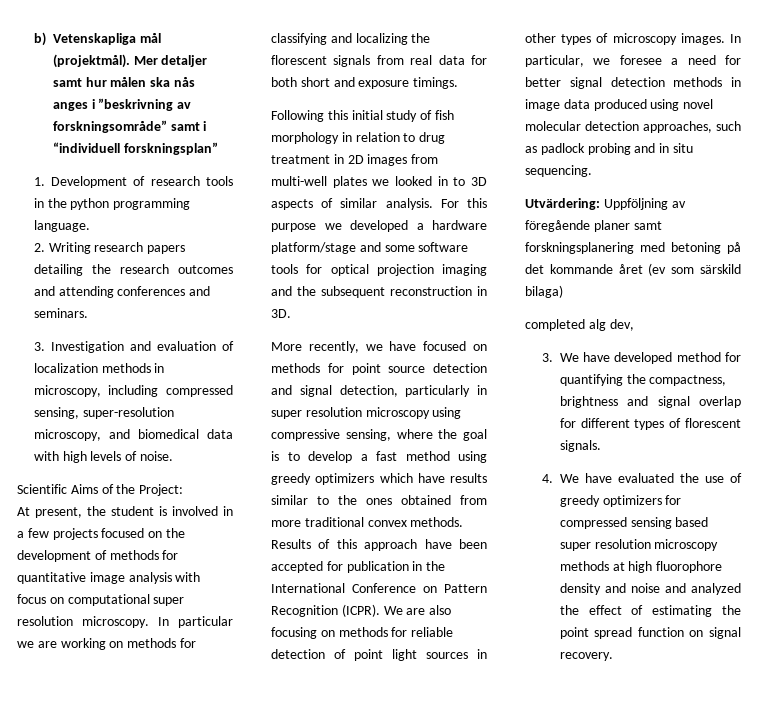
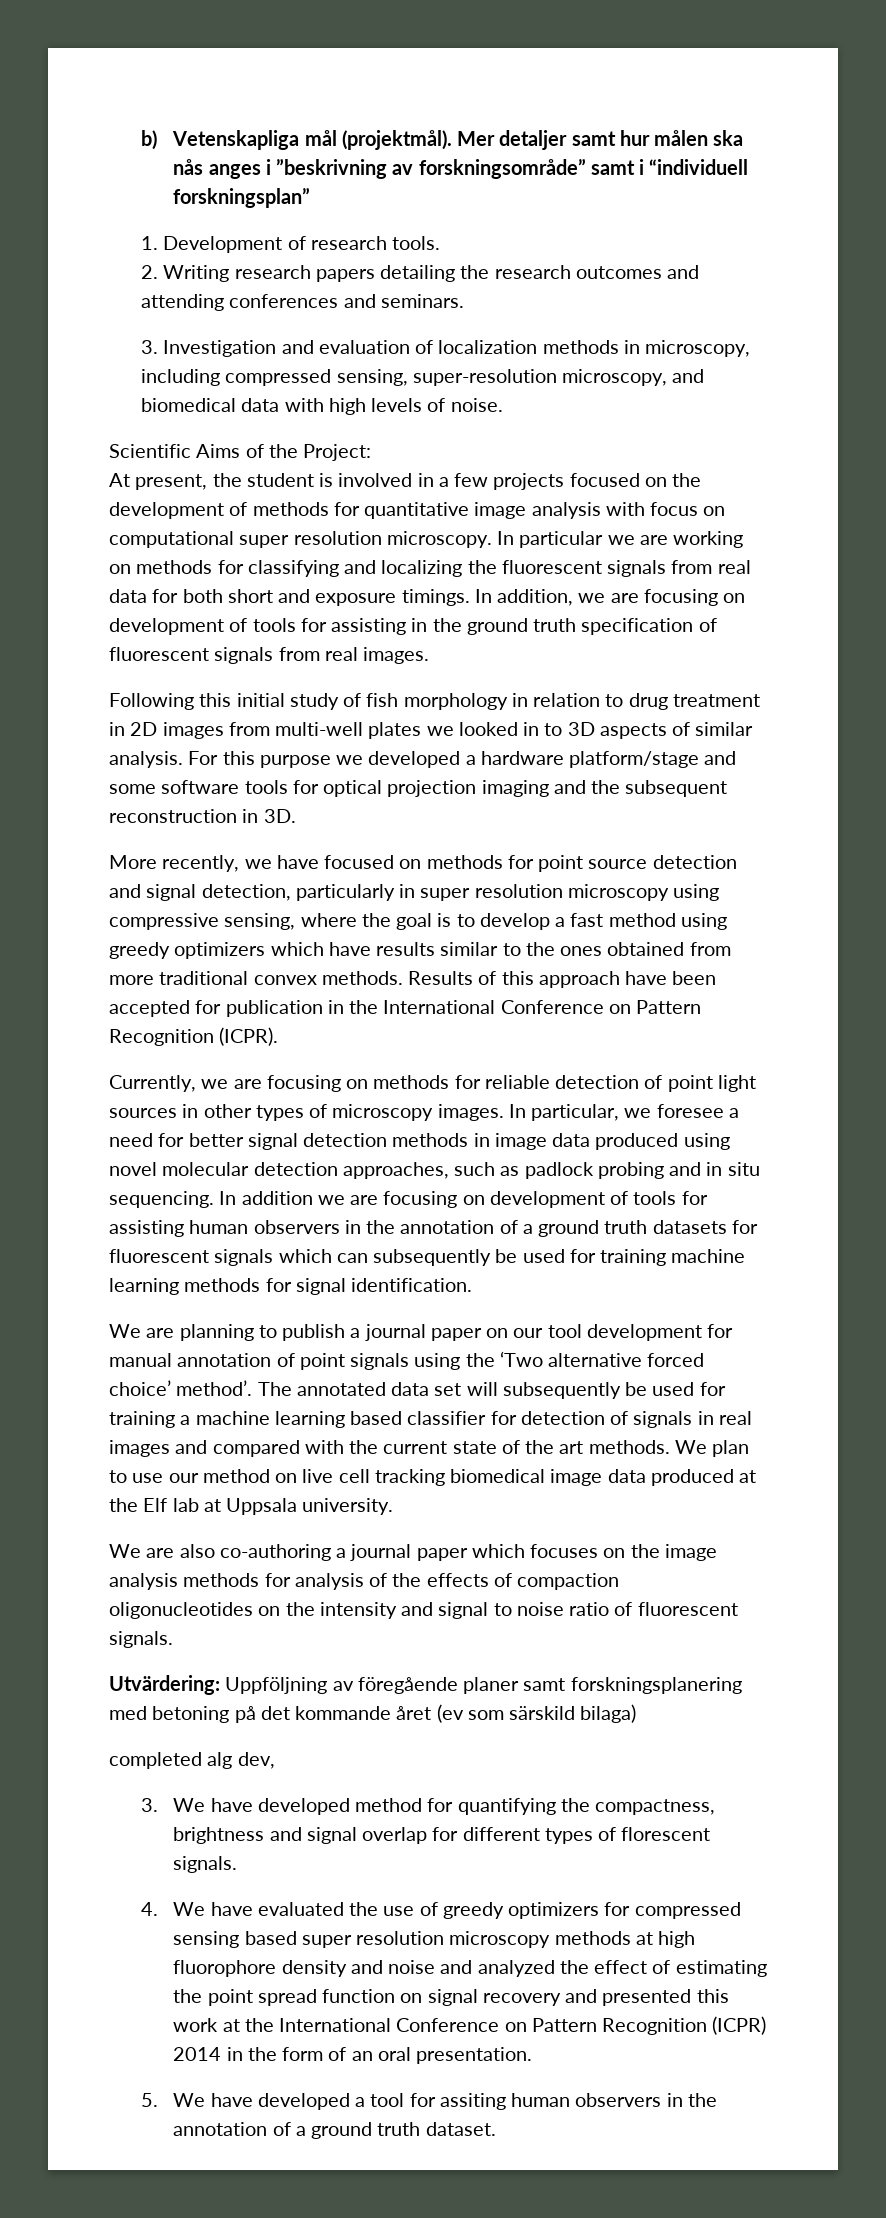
- 1. Development of research tools in the python programming language.
+ 1. Development of research tools.
- In particular we are working on methods for classifying and localizing the florescent signals from real data for both short and exposure timings.
+ In particular we are working on methods for classifying and localizing the fluorescent signals from real data for both short and exposure timings. In addition, we are focusing on development of tools for assisting in the ground truth specification of fluorescent signals from real images.
- Results of this approach have been accepted for publication in the International Conference on Pattern Recognition (ICPR). We are also focusing on methods for reliable detection of point light sources in other types of microscopy images.
+ Results of this approach have been accepted for publication in the International Conference on Pattern Recognition (ICPR).
+ Currently, we are focusing on methods for reliable detection of point light sources in other types of microscopy images.
+ In addition we are focusing on development of tools for assisting human observers in the annotation of a ground truth datasets for fluorescent signals which can subsequently be used for training machine learning methods for signal identification.
+ We are planning to publish a journal paper on our tool development for manual annotation of point signals using the ‘Two alternative forced choice’ method’. The annotated data set will subsequently be used for training a machine learning based classifier for detection of signals in real images and compared with the current state of the art methods. We plan to use our method on live cell tracking biomedical image data produced at the Elf lab at Uppsala university.
+ We are also co-authoring a journal paper which focuses on the image analysis methods for analysis of the effects of compaction oligonucleotides on the intensity and signal to noise ratio of fluorescent signals.
- 4. We have evaluated the use of greedy optimizers for compressed sensing based super resolution microscopy methods at high fluorophore density and noise and analyzed the effect of estimating the point spread function on signal recovery.
+ 4. We have evaluated the use of greedy optimizers for compressed sensing based super resolution microscopy methods at high fluorophore density and noise and analyzed the effect of estimating the point spread function on signal recovery and presented this work at the International Conference on Pattern Recognition (ICPR) 2014 in the form of an oral presentation.
+ 5. We have developed a tool for assiting human observers in the annotation of a ground truth dataset.

